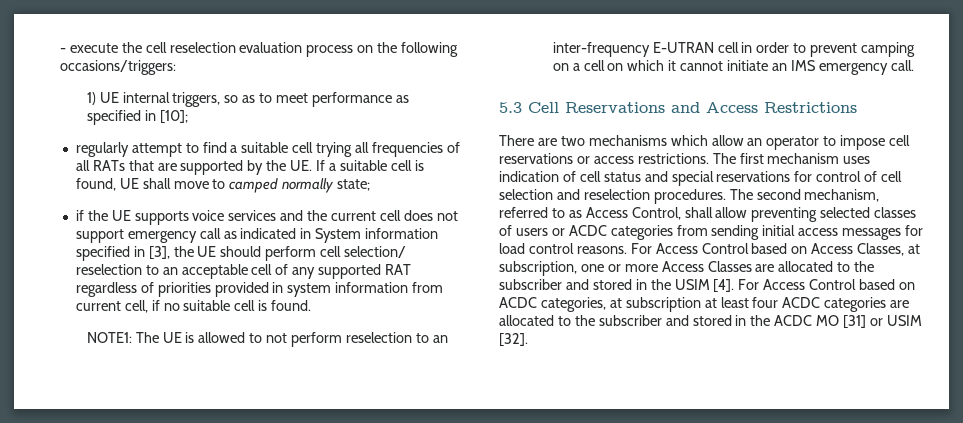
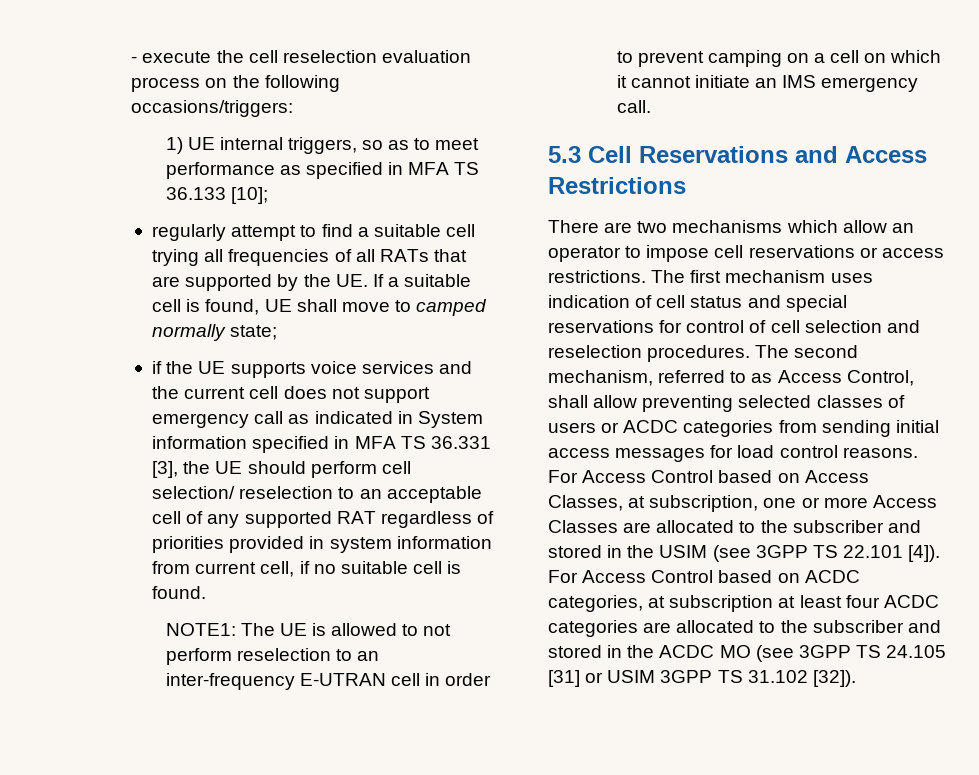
- 1) UE internal triggers, so as to meet performance as specified in [10];
+ 1) UE internal triggers, so as to meet performance as specified in MFA TS 36.133 [10];
- if the UE supports voice services and the current cell does not support emergency call as indicated in System information specified in [3], the UE should perform cell selection/ reselection to an acceptable cell of any supported RAT regardless of priorities provided in system information from current cell, if no suitable cell is found.
+ if the UE supports voice services and the current cell does not support emergency call as indicated in System information specified in MFA TS 36.331 [3], the UE should perform cell selection/ reselection to an acceptable cell of any supported RAT regardless of priorities provided in system information from current cell, if no suitable cell is found.
- For Access Control based on Access Classes, at subscription, one or more Access Classes are allocated to the subscriber and stored in the USIM [4].
+ For Access Control based on Access Classes, at subscription, one or more Access Classes are allocated to the subscriber and stored in the USIM (see 3GPP TS 22.101 [4]).
- For Access Control based on ACDC categories, at subscription at least four ACDC categories are allocated to the subscriber and stored in the ACDC MO [31] or USIM [32].
+ For Access Control based on ACDC categories, at subscription at least four ACDC categories are allocated to the subscriber and stored in the ACDC MO (see 3GPP TS 24.105 [31] or USIM 3GPP TS 31.102 [32]).

